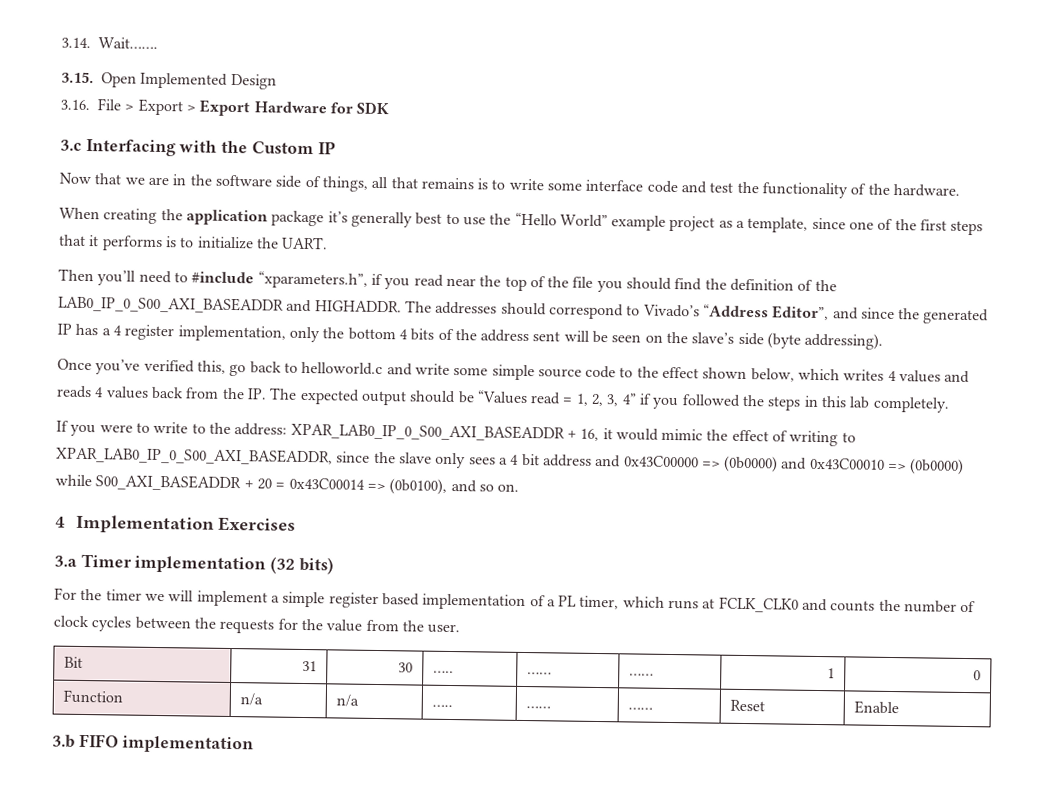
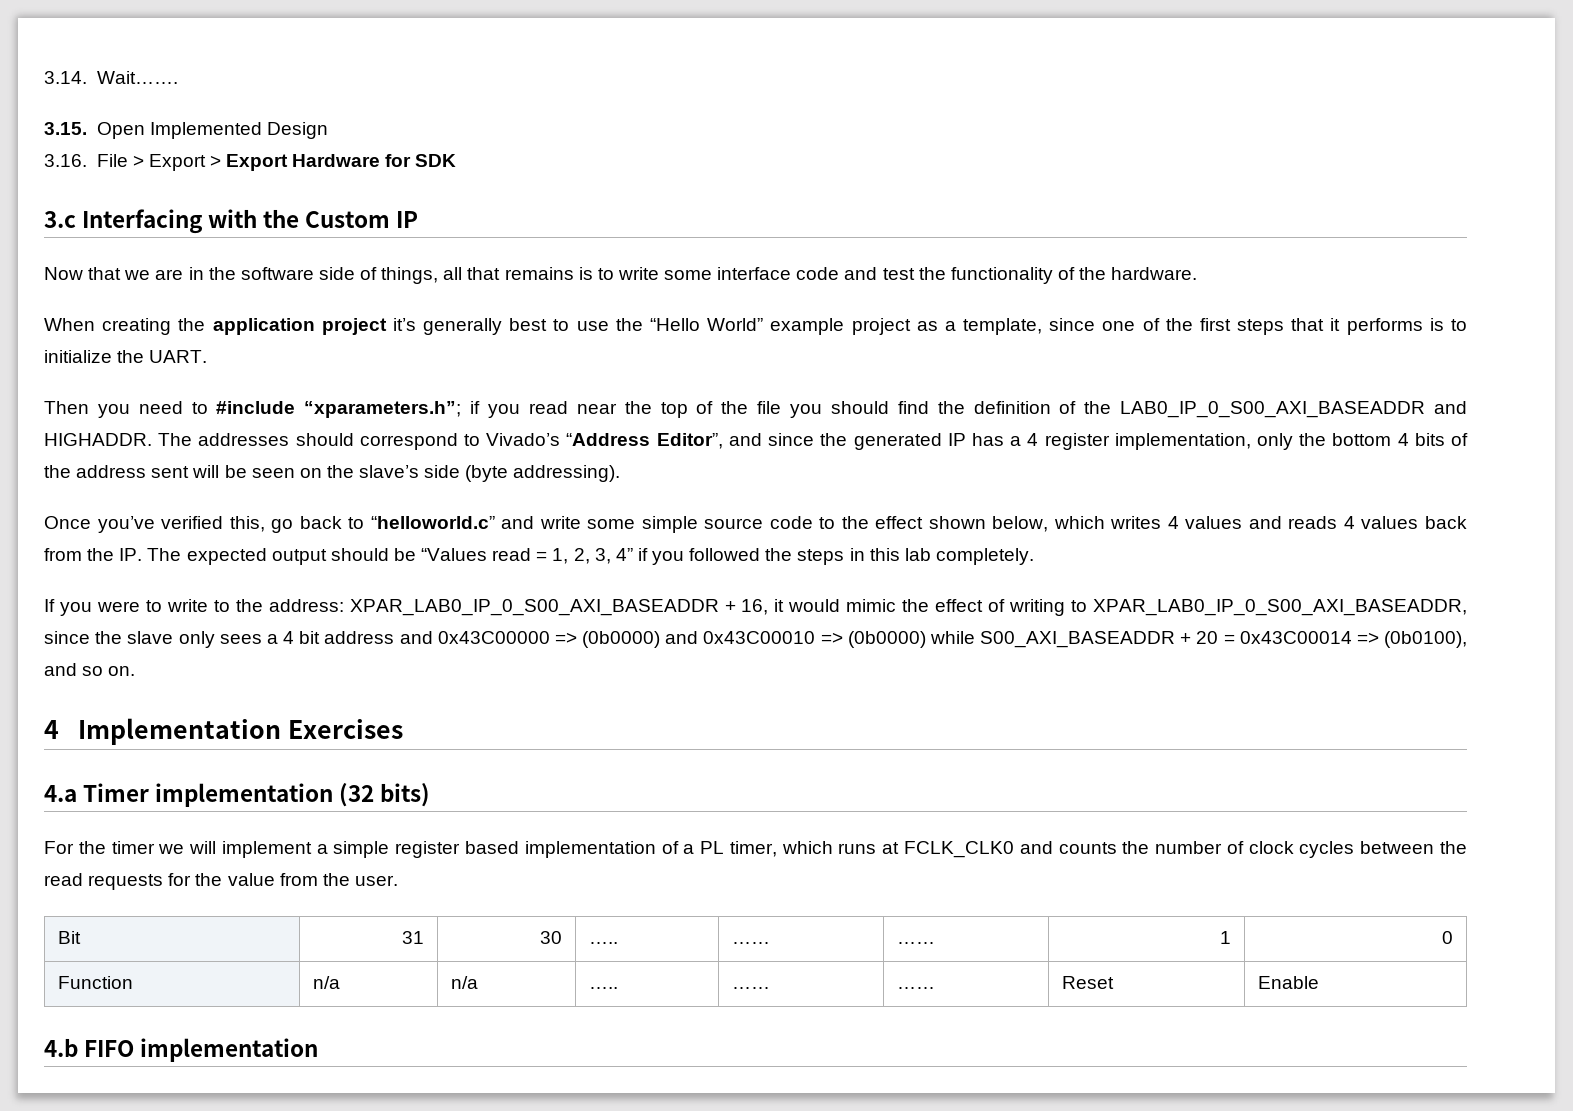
- When creating the application package it’s generally best to use the “Hello World” example project as a template, since one of the first steps that it performs is to initialize the UART.
+ When creating the application project it’s generally best to use the “Hello World” example project as a template, since one of the first steps that it performs is to initialize the UART.
- Then you’ll need to #include “xparameters.h”, if you read near the top of the file you should find the definition of the LAB0_IP_0_S00_AXI_BASEADDR and HIGHADDR.
+ Then you need to #include “xparameters.h”; if you read near the top of the file you should find the definition of the LAB0_IP_0_S00_AXI_BASEADDR and HIGHADDR.
- Once you’ve verified this, go back to helloworld.c and write some simple source code to the effect shown below, which writes 4 values and reads 4 values back from the IP. The expected output should be “Values read = 1, 2, 3, 4” if you followed the steps in this lab completely.
+ Once you’ve verified this, go back to “helloworld.c” and write some simple source code to the effect shown below, which writes 4 values and reads 4 values back from the IP. The expected output should be “Values read = 1, 2, 3, 4” if you followed the steps in this lab completely.
- 3.a Timer implementation (32 bits)
+ 4.a Timer implementation (32 bits)
- For the timer we will implement a simple register based implementation of a PL timer, which runs at FCLK_CLK0 and counts the number of clock cycles between the requests for the value from the user.
+ For the timer we will implement a simple register based implementation of a PL timer, which runs at FCLK_CLK0 and counts the number of clock cycles between the read requests for the value from the user.
- 3.b FIFO implementation
+ 4.b FIFO implementation

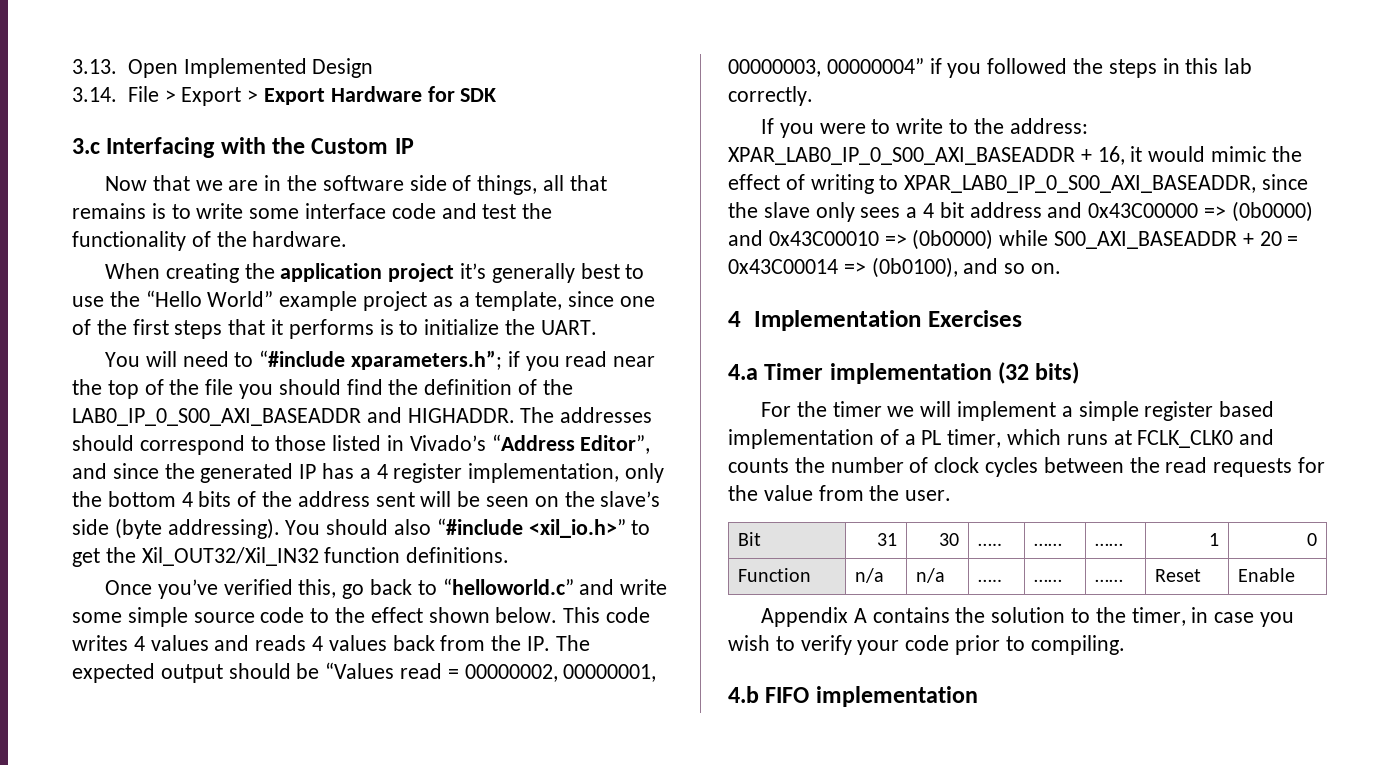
- 3.14. Wait…….
- 3.15. Open Implemented Design
+ 3.13. Open Implemented Design
- 3.16. File > Export > Export Hardware for SDK
+ 3.14. File > Export > Export Hardware for SDK
- Then you need to #include “xparameters.h”; if you read near the top of the file you should find the definition of the LAB0_IP_0_S00_AXI_BASEADDR and HIGHADDR.
+ You will need to “#include xparameters.h”; if you read near the top of the file you should find the definition of the LAB0_IP_0_S00_AXI_BASEADDR and HIGHADDR.
- The addresses should correspond to Vivado’s “Address Editor”, and since the generated IP has a 4 register implementation, only the bottom 4 bits of the address sent will be seen on the slave’s side (byte addressing).
+ The addresses should correspond to those listed in Vivado’s “Address Editor”, and since the generated IP has a 4 register implementation, only the bottom 4 bits of the address sent will be seen on the slave’s side (byte addressing). You should also “#include <xil_io.h>” to get the Xil_OUT32/Xil_IN32 function definitions.
- Once you’ve verified this, go back to “helloworld.c” and write some simple source code to the effect shown below, which writes 4 values and reads 4 values back from the IP. The expected output should be “Values read = 1, 2, 3, 4” if you followed the steps in this lab completely.
+ Once you’ve verified this, go back to “helloworld.c” and write some simple source code to the effect shown below. This code writes 4 values and reads 4 values back from the IP. The expected output should be “Values read = 00000002, 00000001, 00000003, 00000004” if you followed the steps in this lab correctly.
+ Appendix A contains the solution to the timer, in case you wish to verify your code prior to compiling.

